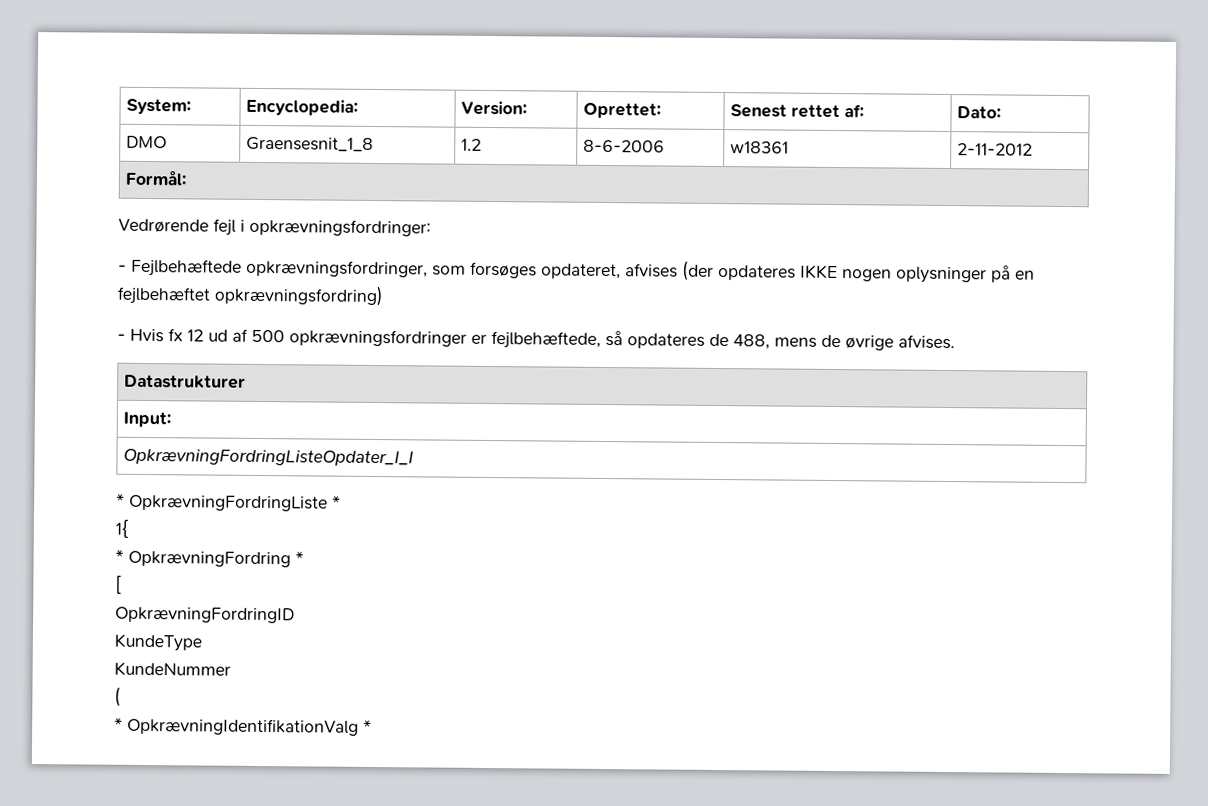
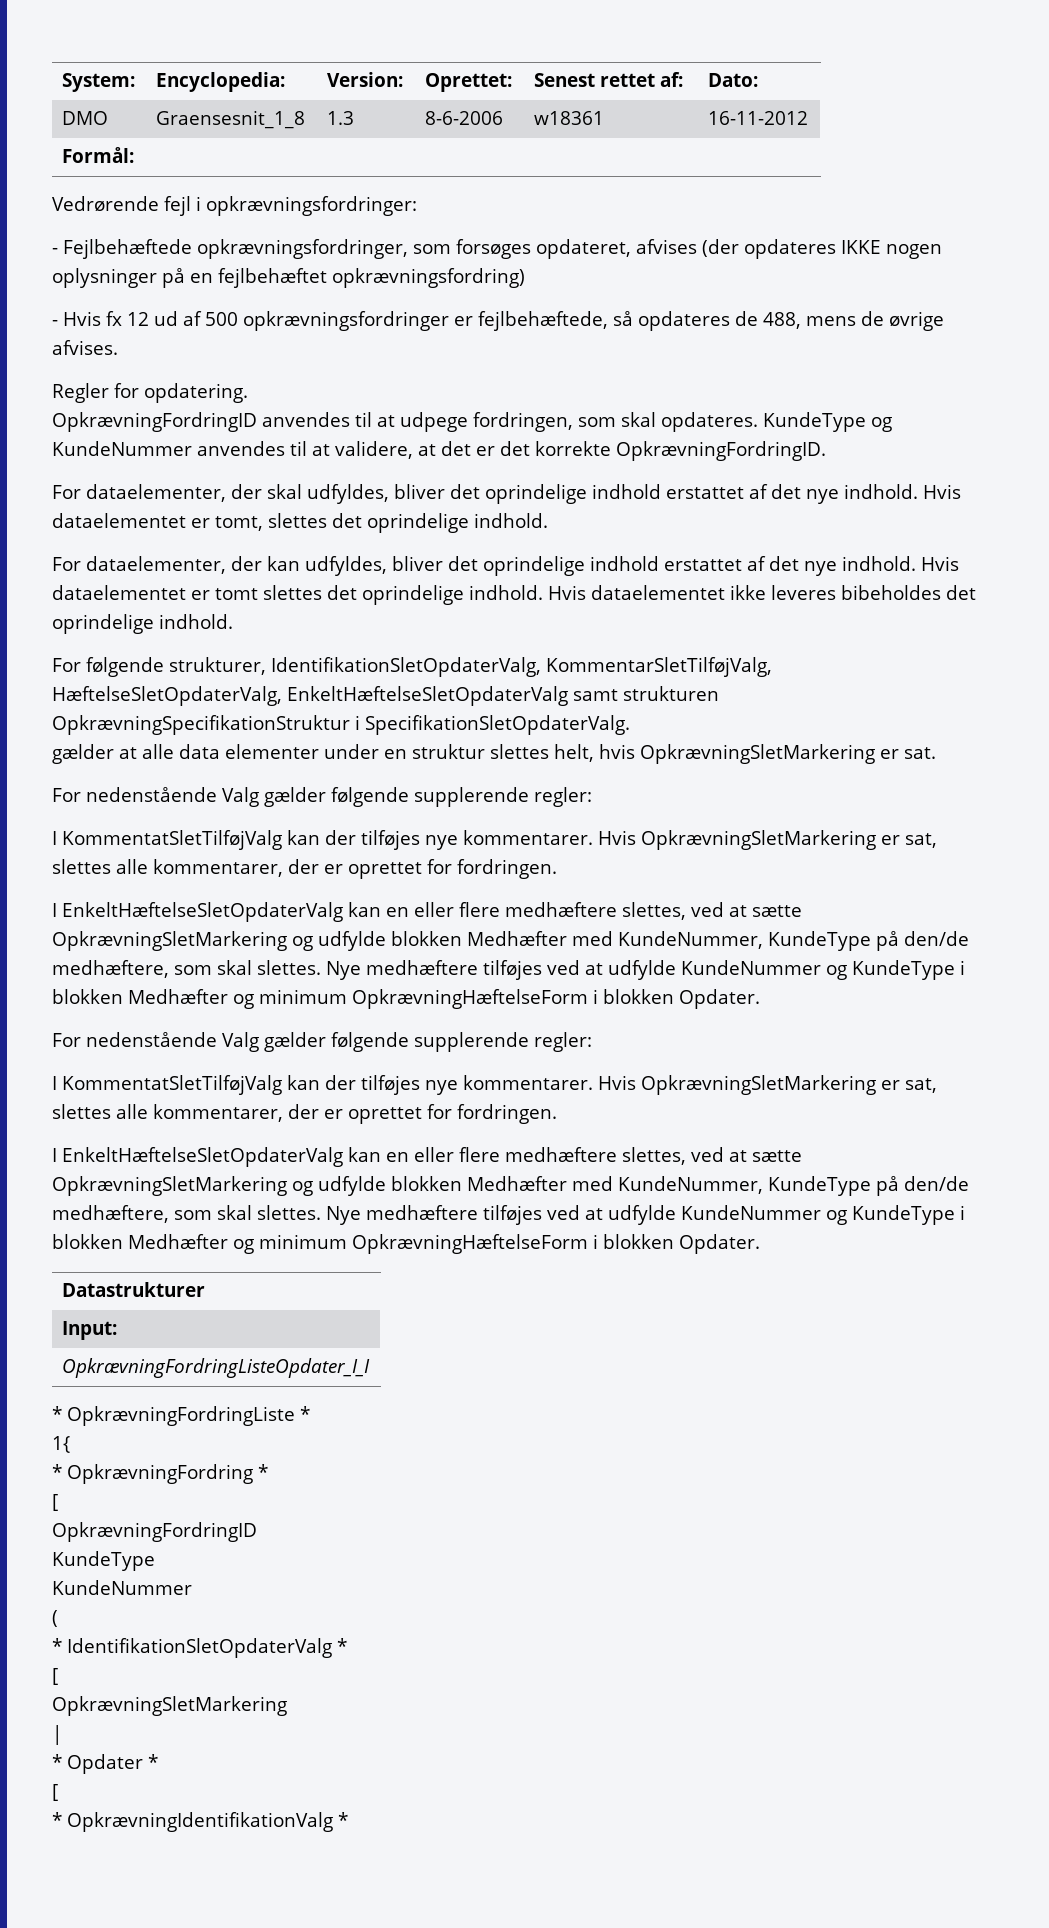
- DMO | Graensesnit_1_8 | 1.2 | 8-6-2006 | w18361 | 2-11-2012
+ DMO | Graensesnit_1_8 | 1.3 | 8-6-2006 | w18361 | 16-11-2012
+ Regler for opdatering.
+ OpkrævningFordringID anvendes til at udpege fordringen, som skal opdateres. KundeType og KundeNummer anvendes til at validere, at det er det korrekte OpkrævningFordringID.
+ For dataelementer, der skal udfyldes, bliver det oprindelige indhold erstattet af det nye indhold. Hvis dataelementet er tomt, slettes det oprindelige indhold.
+ For dataelementer, der kan udfyldes, bliver det oprindelige indhold erstattet af det nye indhold. Hvis dataelementet er tomt slettes det oprindelige indhold. Hvis dataelementet ikke leveres bibeholdes det oprindelige indhold.
+ For følgende strukturer, IdentifikationSletOpdaterValg, KommentarSletTilføjValg, HæftelseSletOpdaterValg, EnkeltHæftelseSletOpdaterValg samt strukturen OpkrævningSpecifikationStruktur i SpecifikationSletOpdaterValg.
+ gælder at alle data elementer under en struktur slettes helt, hvis OpkrævningSletMarkering er sat.
+ For nedenstående Valg gælder følgende supplerende regler:
+ I KommentatSletTilføjValg kan der tilføjes nye kommentarer. Hvis OpkrævningSletMarkering er sat, slettes alle kommentarer, der er oprettet for fordringen.
+ I EnkeltHæftelseSletOpdaterValg kan en eller flere medhæftere slettes, ved at sætte OpkrævningSletMarkering og udfylde blokken Medhæfter med KundeNummer, KundeType på den/de medhæftere, som skal slettes. Nye medhæftere tilføjes ved at udfylde KundeNummer og KundeType i blokken Medhæfter og minimum OpkrævningHæftelseForm i blokken Opdater.
+ For nedenstående Valg gælder følgende supplerende regler:
+ I KommentatSletTilføjValg kan der tilføjes nye kommentarer. Hvis OpkrævningSletMarkering er sat, slettes alle kommentarer, der er oprettet for fordringen.
+ I EnkeltHæftelseSletOpdaterValg kan en eller flere medhæftere slettes, ved at sætte OpkrævningSletMarkering og udfylde blokken Medhæfter med KundeNummer, KundeType på den/de medhæftere, som skal slettes. Nye medhæftere tilføjes ved at udfylde KundeNummer og KundeType i blokken Medhæfter og minimum OpkrævningHæftelseForm i blokken Opdater.
+ * IdentifikationSletOpdaterValg *
+ [
+ OpkrævningSletMarkering
+ |
+ * Opdater *
+ [

